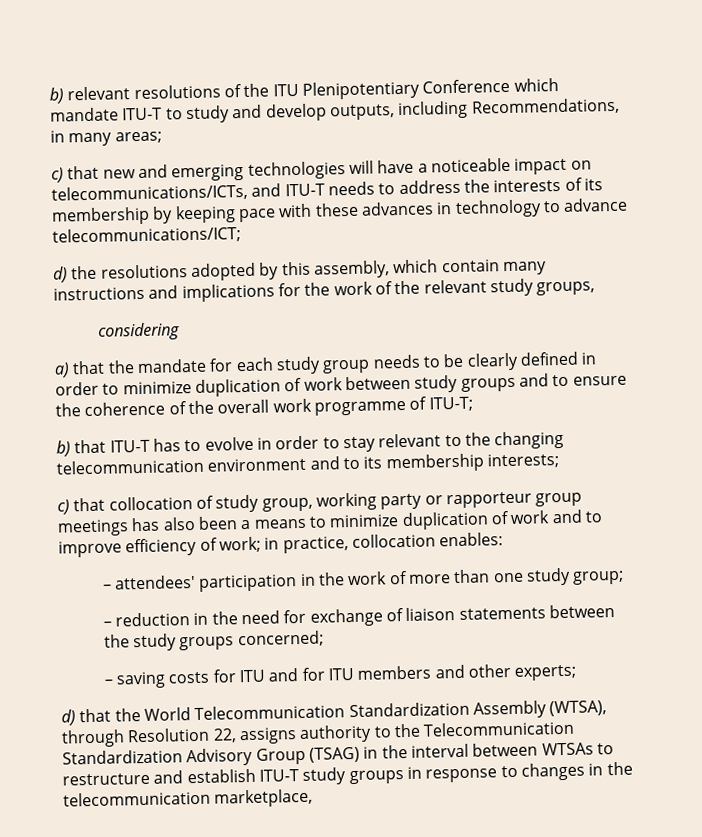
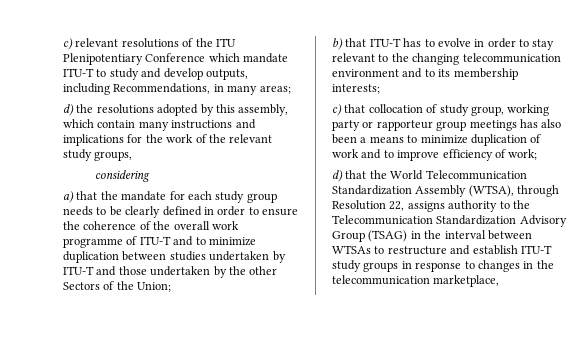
- b) relevant resolutions of the ITU Plenipotentiary Conference which mandate ITU-T to study and develop outputs, including Recommendations, in many areas;
+ c) relevant resolutions of the ITU Plenipotentiary Conference which mandate ITU-T to study and develop outputs, including Recommendations, in many areas;
- c) that new and emerging technologies will have a noticeable impact on telecommunications/ICTs, and ITU-T needs to address the interests of its membership by keeping pace with these advances in technology to advance telecommunications/ICT;
- a) that the mandate for each study group needs to be clearly defined in order to minimize duplication of work between study groups and to ensure the coherence of the overall work programme of ITU-T;
+ a) that the mandate for each study group needs to be clearly defined in order to ensure the coherence of the overall work programme of ITU-T and to minimize duplication between studies undertaken by ITU-T and those undertaken by the other Sectors of the Union;
- c) that collocation of study group, working party or rapporteur group meetings has also been a means to minimize duplication of work and to improve efficiency of work; in practice, collocation enables:
- – attendees' participation in the work of more than one study group;
- – reduction in the need for exchange of liaison statements between the study groups concerned;
- – saving costs for ITU and for ITU members and other experts;
+ c) that collocation of study group, working party or rapporteur group meetings has also been a means to minimize duplication of work and to improve efficiency of work;

